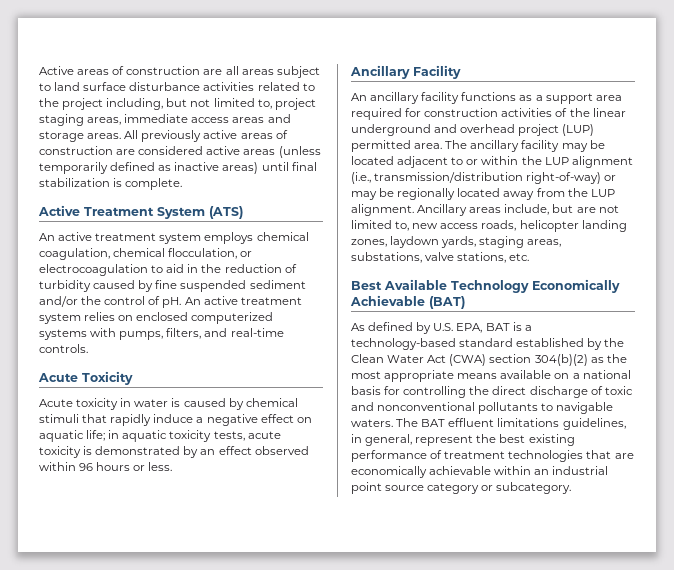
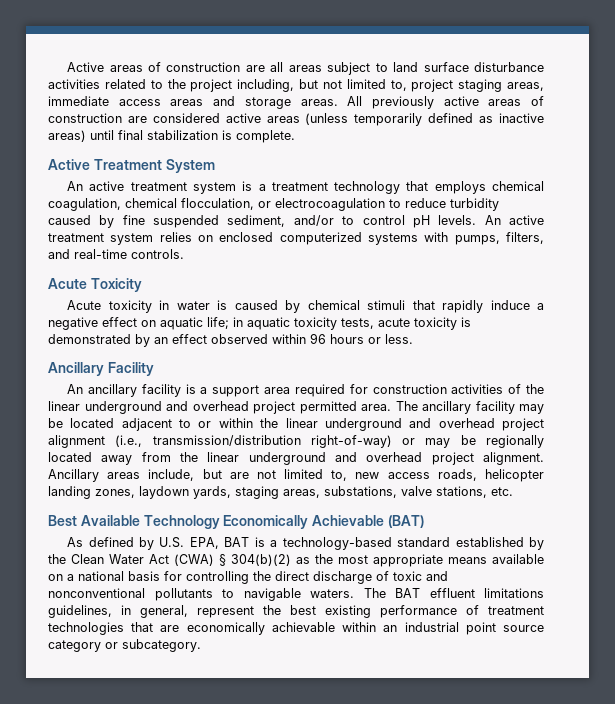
- Active Treatment System (ATS)
- An active treatment system employs chemical coagulation, chemical flocculation, or electrocoagulation to aid in the reduction of turbidity caused by fine suspended sediment and/or the control of pH.
+ Active Treatment System
+ An active treatment system is a treatment technology that employs chemical coagulation, chemical flocculation, or electrocoagulation to reduce turbidity caused by fine suspended sediment, and/or to control pH levels.
- An ancillary facility functions as a support area required for construction activities of the linear underground and overhead project (LUP) permitted area.
+ An ancillary facility is a support area required for construction activities of the linear underground and overhead project permitted area.
- The ancillary facility may be located adjacent to or within the LUP alignment (i.e., transmission/distribution right-of-way) or may be regionally located away from the LUP alignment.
+ The ancillary facility may be located adjacent to or within the linear underground and overhead project alignment (i.e., transmission/distribution right-of-way) or may be regionally located away from the linear underground and overhead project alignment.
- As defined by U.S. EPA, BAT is a technology-based standard established by the Clean Water Act (CWA) section 304(b)(2) as the most appropriate means available on a national basis for controlling the direct discharge of toxic and nonconventional pollutants to navigable waters.
+ As defined by U.S. EPA, BAT is a technology-based standard established by the Clean Water Act (CWA) § 304(b)(2) as the most appropriate means available on a national basis for controlling the direct discharge of toxic and nonconventional pollutants to navigable waters.

